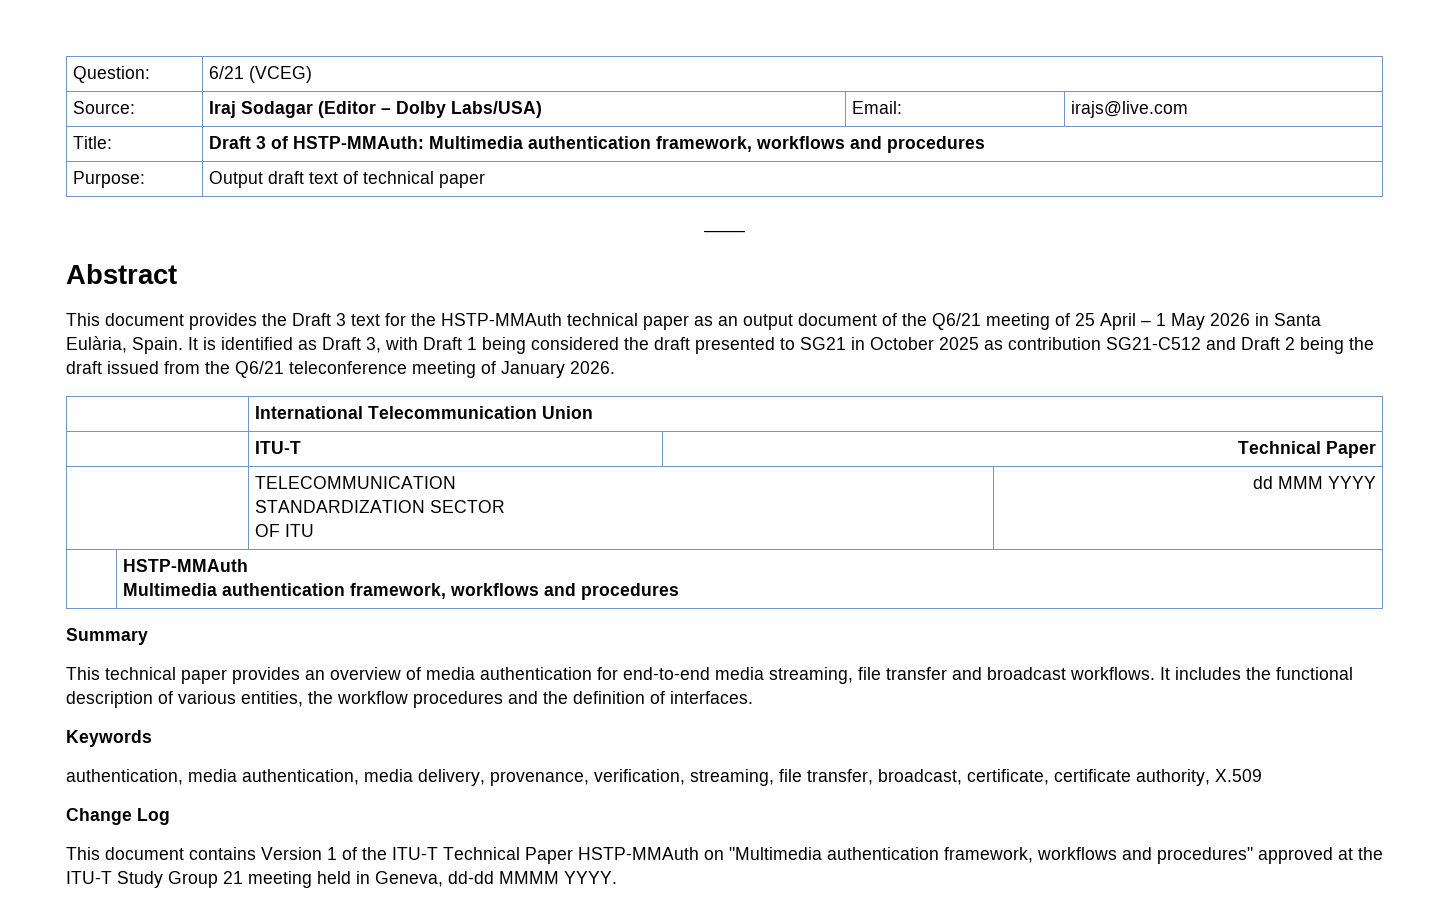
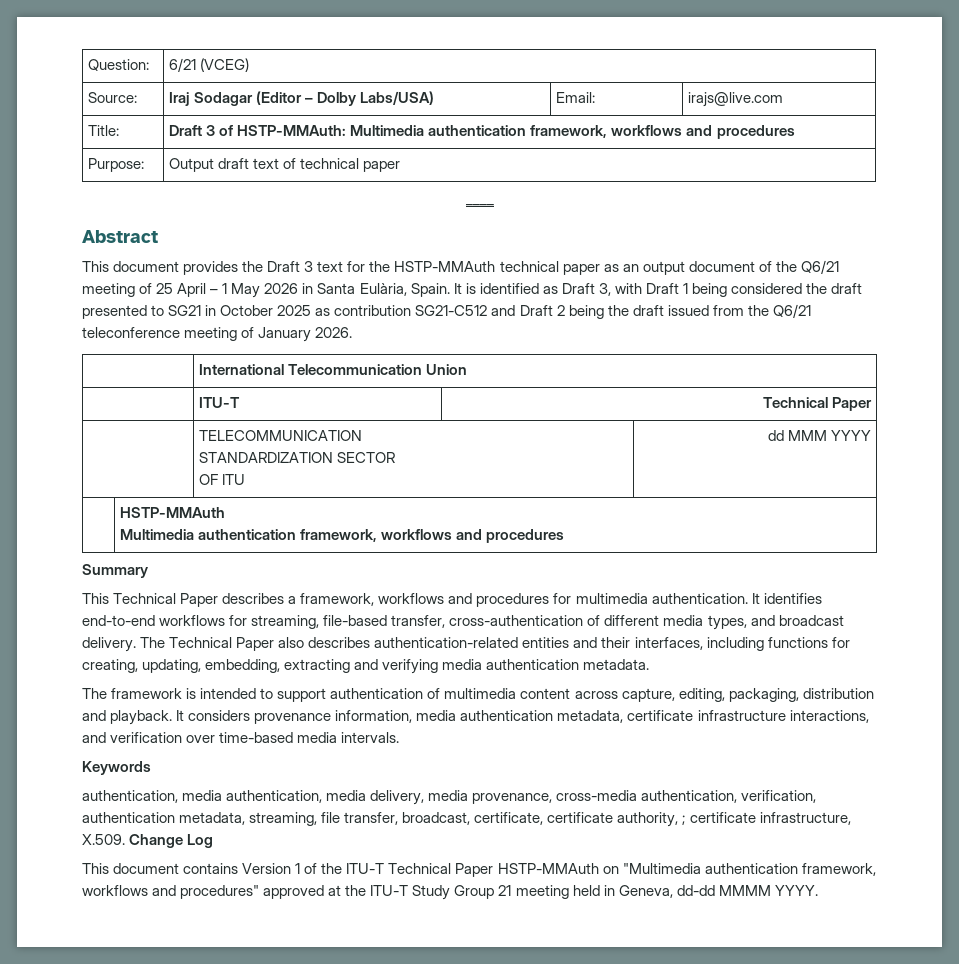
- This technical paper provides an overview of media authentication for end-to-end media streaming, file transfer and broadcast workflows. It includes the functional description of various entities, the workflow procedures and the definition of interfaces.
+ This Technical Paper describes a framework, workflows and procedures for multimedia authentication. It identifies end-to-end workflows for streaming, file-based transfer, cross-authentication of different media types, and broadcast delivery. The Technical Paper also describes authentication-related entities and their interfaces, including functions for creating, updating, embedding, extracting and verifying media authentication metadata.
+ The framework is intended to support authentication of multimedia content across capture, editing, packaging, distribution and playback. It considers provenance information, media authentication metadata, certificate infrastructure interactions, and verification over time-based media intervals.
- authentication, media authentication, media delivery, provenance, verification, streaming, file transfer, broadcast, certificate, certificate authority, X.509
- Change Log
+ authentication, media authentication, media delivery, media provenance, cross-media authentication, verification, authentication metadata, streaming, file transfer, broadcast, certificate, certificate authority, ; certificate infrastructure, X.509. Change Log

